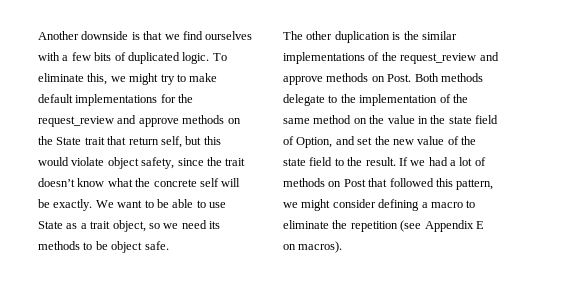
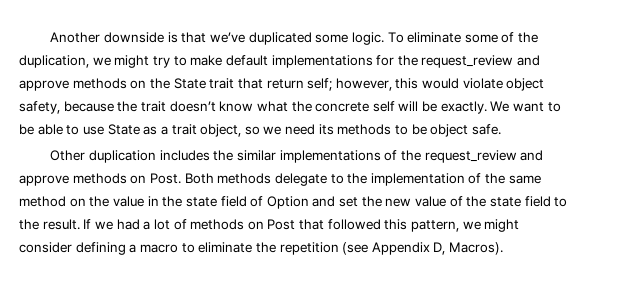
- Another downside is that we find ourselves with a few bits of duplicated logic. To eliminate this, we might try to make default implementations for the request_review and approve methods on the State trait that return self, but this would violate object safety, since the trait doesn’t know what the concrete self will be exactly.
+ Another downside is that we’ve duplicated some logic. To eliminate some of the duplication, we might try to make default implementations for the request_review and approve methods on the State trait that return self; however, this would violate object safety, because the trait doesn’t know what the concrete self will be exactly.
- The other duplication is the similar implementations of the request_review and approve methods on Post.
+ Other duplication includes the similar implementations of the request_review and approve methods on Post.
- Both methods delegate to the implementation of the same method on the value in the state field of Option, and set the new value of the state field to the result.
+ Both methods delegate to the implementation of the same method on the value in the state field of Option and set the new value of the state field to the result.
- If we had a lot of methods on Post that followed this pattern, we might consider defining a macro to eliminate the repetition (see Appendix E on macros).
+ If we had a lot of methods on Post that followed this pattern, we might consider defining a macro to eliminate the repetition (see Appendix D, Macros).

